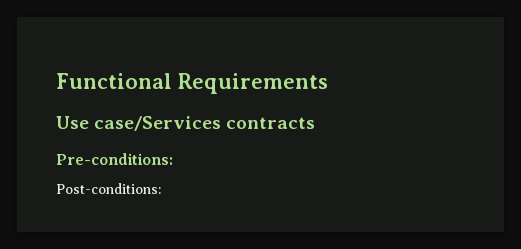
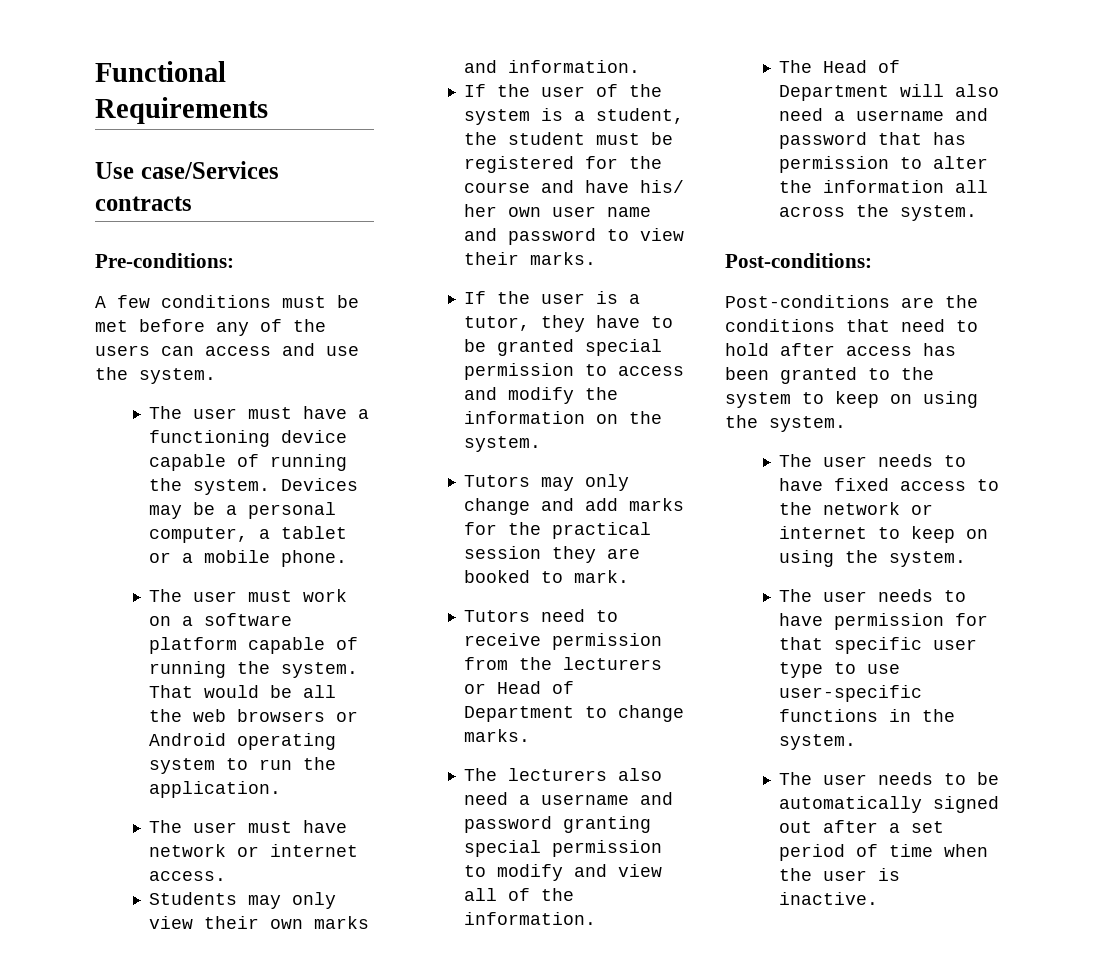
+ A few conditions must be met before any of the users can access and use the system.
+ The user must have a functioning device capable of running the system. Devices may be a personal computer, a tablet or a mobile phone.
+ The user must work on a software platform capable of running the system. That would be all the web browsers or Android operating system to run the application.
+ The user must have network or internet access.
+ Students may only view their own marks and information.
+ If the user of the system is a student, the student must be registered for the course and have his/ her own user name and password to view their marks.
+ If the user is a tutor, they have to be granted special permission to access and modify the information on the system.
+ Tutors may only change and add marks for the practical session they are booked to mark.
+ Tutors need to receive permission from the lecturers or Head of Department to change marks.
+ The lecturers also need a username and password granting special permission to modify and view all of the information.
+ The Head of Department will also need a username and password that has permission to alter the information all across the system.
  Post-conditions:
+ Post-conditions are the conditions that need to hold after access has been granted to the system to keep on using the system.
+ The user needs to have fixed access to the network or internet to keep on using the system.
+ The user needs to have permission for that specific user type to use user-specific functions in the system.
+ The user needs to be automatically signed out after a set period of time when the user is inactive.

